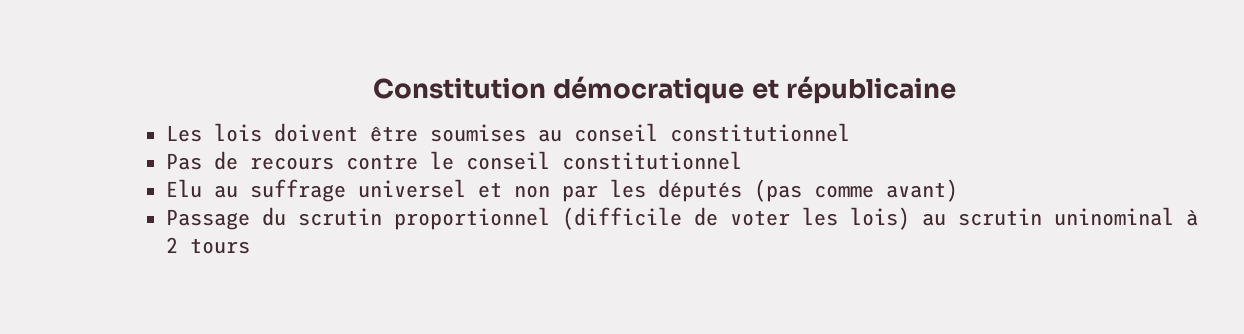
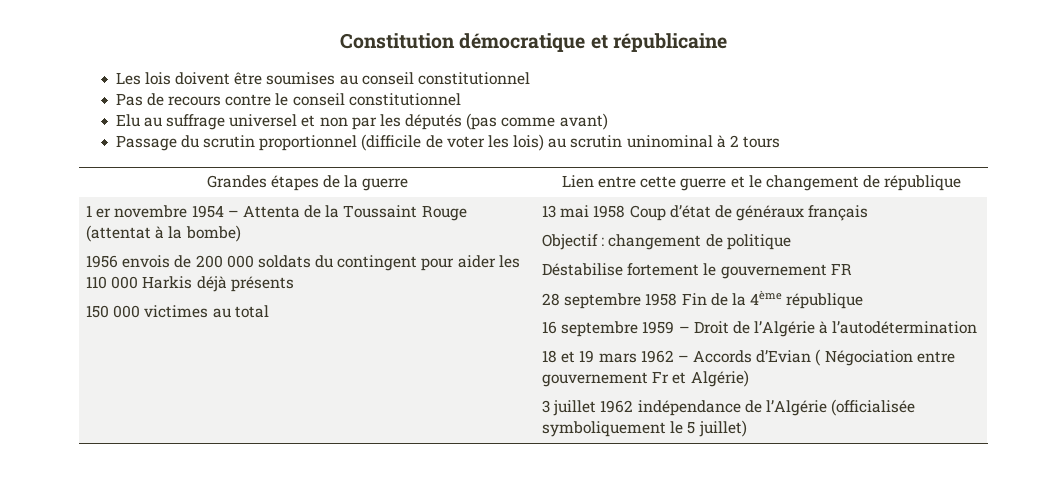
+ Grandes étapes de la guerre | Lien entre cette guerre et le changement de république
+ 1 er novembre 1954 – Attenta de la Toussaint Rouge (attentat à la bombe)
+ 1956 envois de 200 000 soldats du contingent pour aider les 110 000 Harkis déjà présents
+ 150 000 victimes au total | 13 mai 1958 Coup d’état de généraux français
+ Objectif : changement de politique
+ Déstabilise fortement le gouvernement FR
+ 28 septembre 1958 Fin de la 4ème république
+ 16 septembre 1959 – Droit de l’Algérie à l’autodétermination
+ 18 et 19 mars 1962 – Accords d’Evian ( Négociation entre gouvernement Fr et Algérie)
+ 3 juillet 1962 indépendance de l’Algérie (officialisée symboliquement le 5 juillet)

